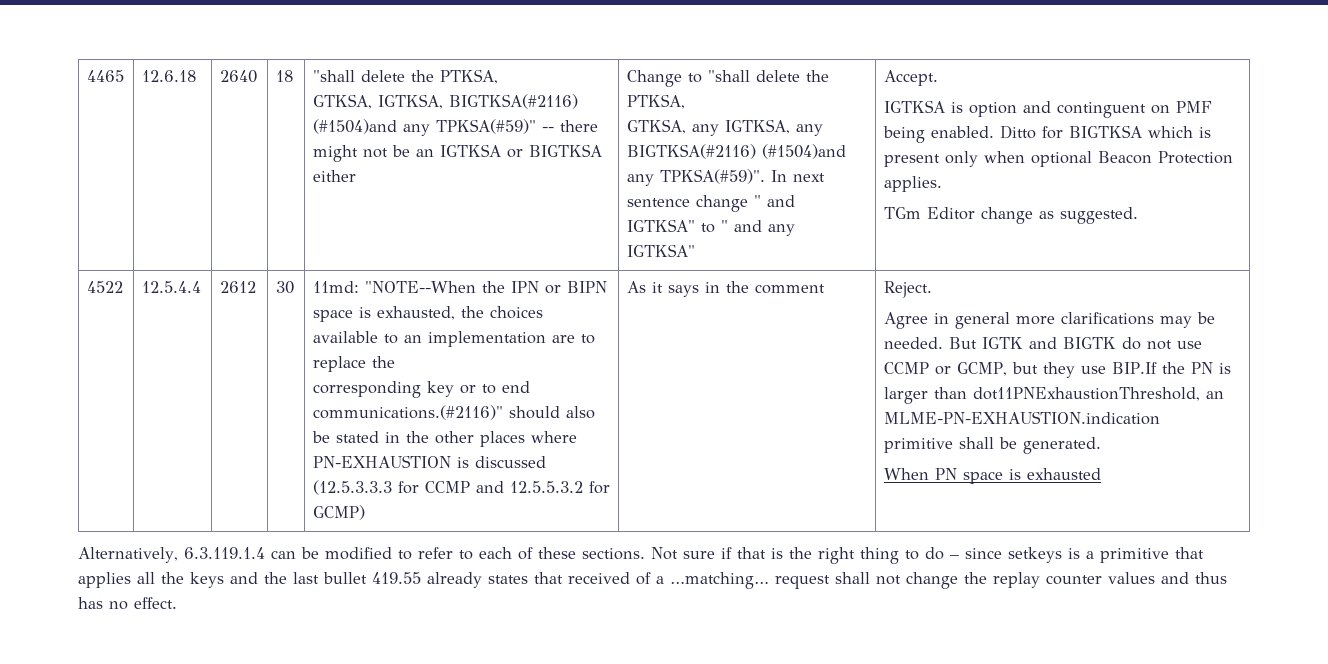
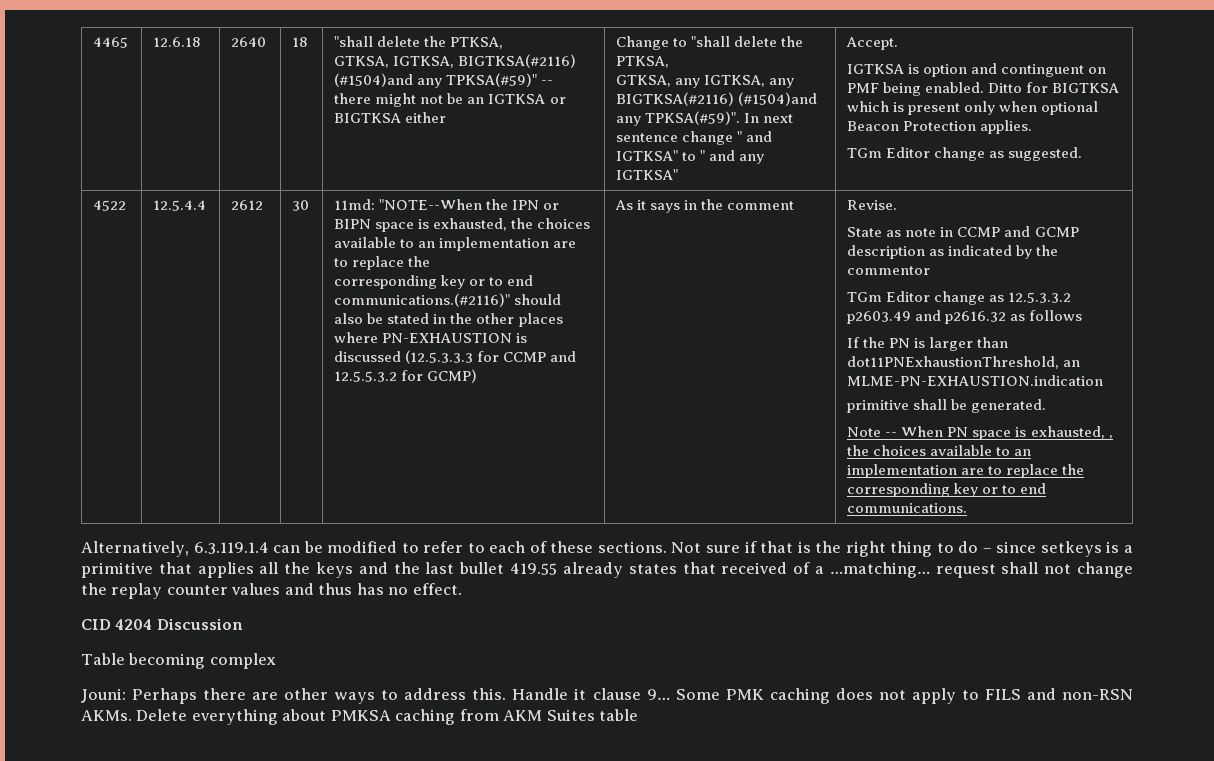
- Reject.
- Agree in general more clarifications may be needed. But IGTK and BIGTK do not use CCMP or GCMP, but they use BIP.If the PN is larger than dot11PNExhaustionThreshold, an MLME-PN-EXHAUSTION.indication
+ Revise.
+ State as note in CCMP and GCMP description as indicated by the commentor
+ TGm Editor change as 12.5.3.3.2 p2603.49 and p2616.32 as follows
+ If the PN is larger than dot11PNExhaustionThreshold, an MLME-PN-EXHAUSTION.indication
- When PN space is exhausted
+ Note -- When PN space is exhausted, , the choices available to an implementation are to replace the corresponding key or to end communications.
+ CID 4204 Discussion
+ Table becoming complex
+ Jouni: Perhaps there are other ways to address this. Handle it clause 9… Some PMK caching does not apply to FILS and non-RSN AKMs. Delete everything about PMKSA caching from AKM Suites table

